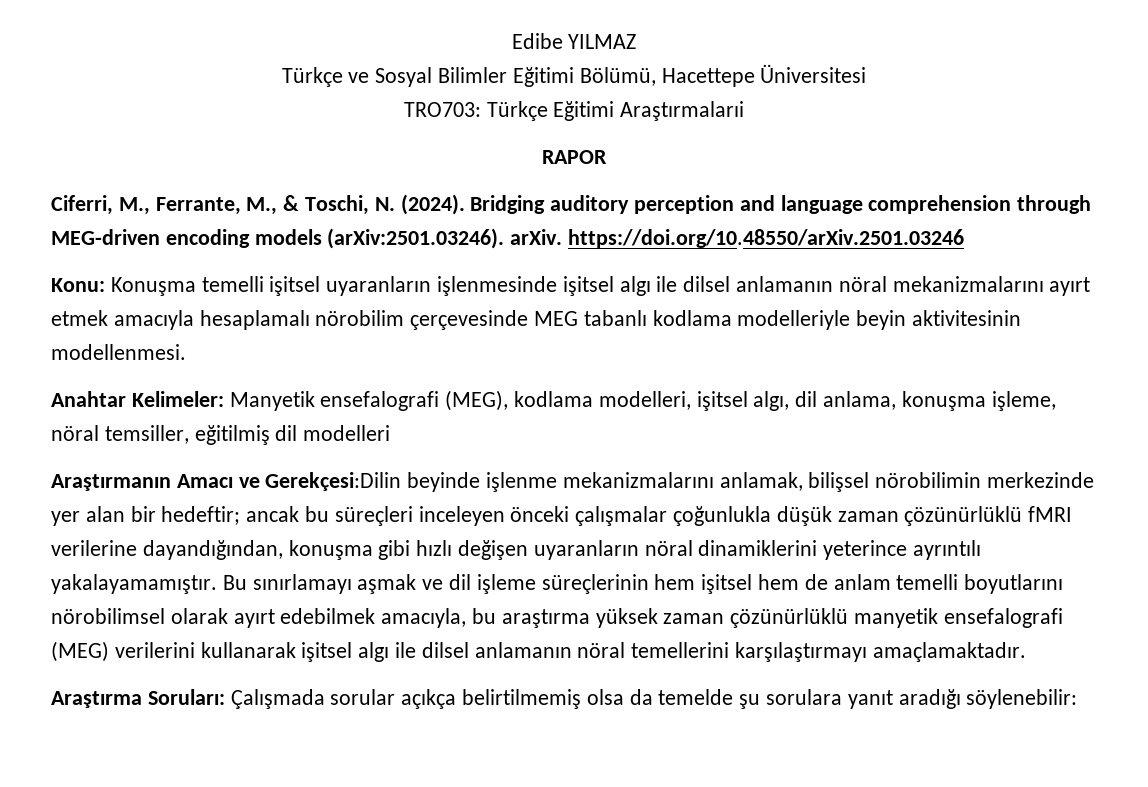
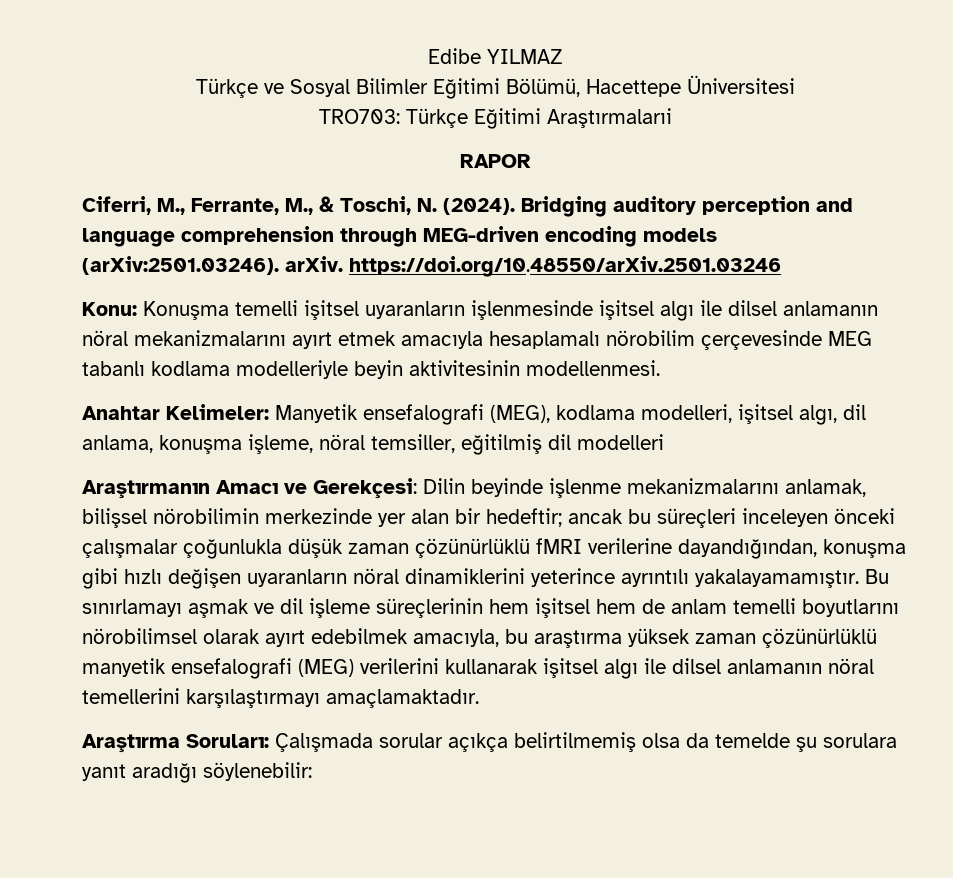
- Araştırmanın Amacı ve Gerekçesi:Dilin beyinde işlenme mekanizmalarını anlamak, bilişsel nörobilimin merkezinde yer alan bir hedeftir; ancak bu süreçleri inceleyen önceki çalışmalar çoğunlukla düşük zaman çözünürlüklü fMRI verilerine dayandığından, konuşma gibi hızlı değişen uyaranların nöral dinamiklerini yeterince ayrıntılı yakalayamamıştır.
+ Araştırmanın Amacı ve Gerekçesi: Dilin beyinde işlenme mekanizmalarını anlamak, bilişsel nörobilimin merkezinde yer alan bir hedeftir; ancak bu süreçleri inceleyen önceki çalışmalar çoğunlukla düşük zaman çözünürlüklü fMRI verilerine dayandığından, konuşma gibi hızlı değişen uyaranların nöral dinamiklerini yeterince ayrıntılı yakalayamamıştır.

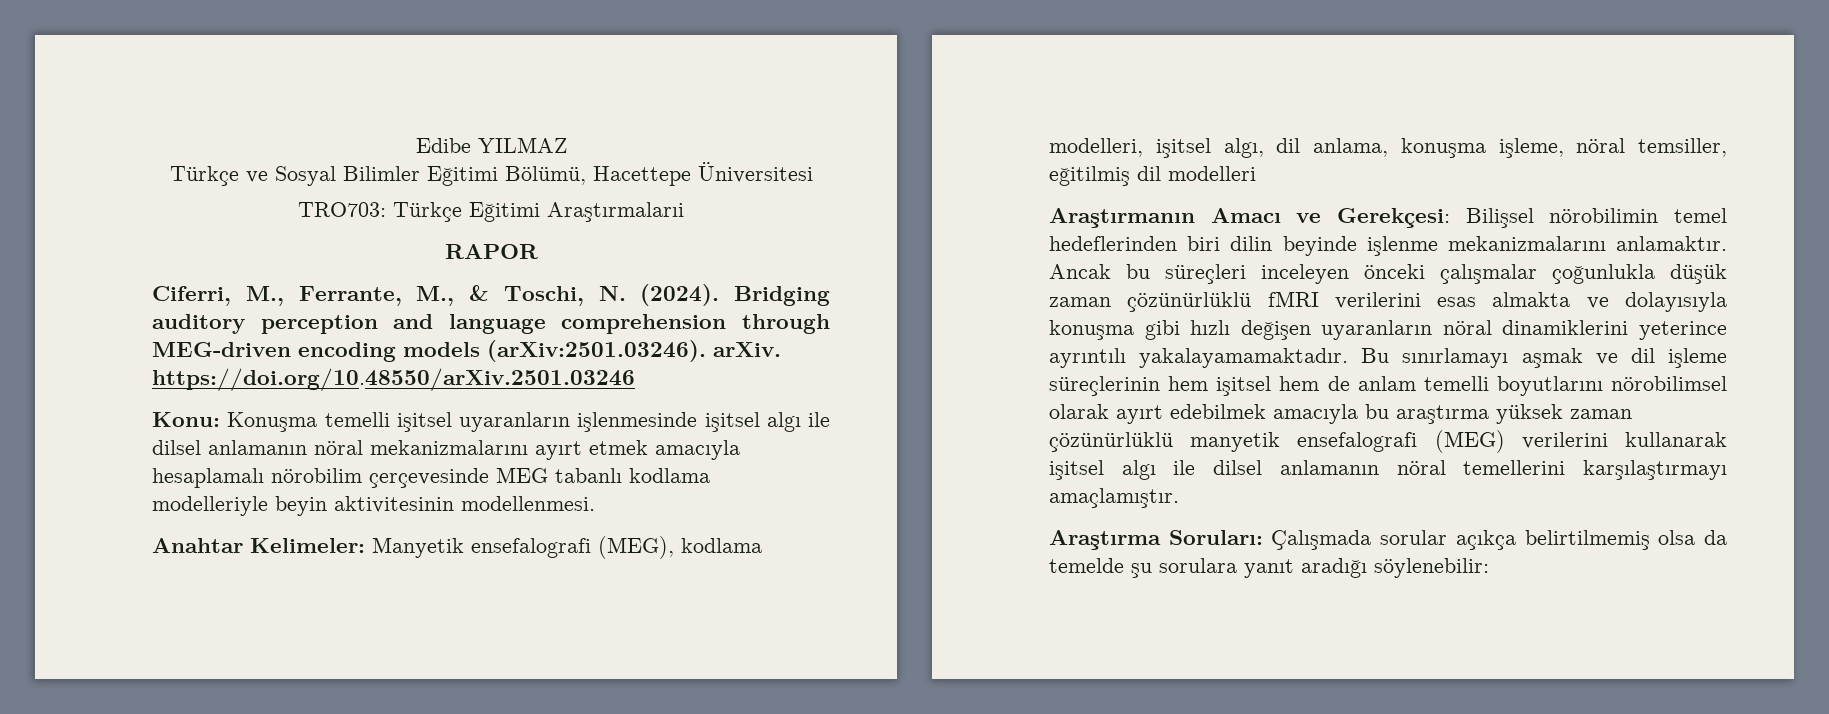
- Araştırmanın Amacı ve Gerekçesi: Dilin beyinde işlenme mekanizmalarını anlamak, bilişsel nörobilimin merkezinde yer alan bir hedeftir; ancak bu süreçleri inceleyen önceki çalışmalar çoğunlukla düşük zaman çözünürlüklü fMRI verilerine dayandığından, konuşma gibi hızlı değişen uyaranların nöral dinamiklerini yeterince ayrıntılı yakalayamamıştır.
+ Araştırmanın Amacı ve Gerekçesi: Bilişsel nörobilimin temel hedeflerinden biri dilin beyinde işlenme mekanizmalarını anlamaktır. Ancak bu süreçleri inceleyen önceki çalışmalar çoğunlukla düşük zaman çözünürlüklü fMRI verilerini esas almakta ve dolayısıyla konuşma gibi hızlı değişen uyaranların nöral dinamiklerini yeterince ayrıntılı yakalayamamaktadır.
- Bu sınırlamayı aşmak ve dil işleme süreçlerinin hem işitsel hem de anlam temelli boyutlarını nörobilimsel olarak ayırt edebilmek amacıyla, bu araştırma yüksek zaman çözünürlüklü manyetik ensefalografi (MEG) verilerini kullanarak işitsel algı ile dilsel anlamanın nöral temellerini karşılaştırmayı amaçlamaktadır.
+ Bu sınırlamayı aşmak ve dil işleme süreçlerinin hem işitsel hem de anlam temelli boyutlarını nörobilimsel olarak ayırt edebilmek amacıyla bu araştırma yüksek zaman çözünürlüklü manyetik ensefalografi (MEG) verilerini kullanarak işitsel algı ile dilsel anlamanın nöral temellerini karşılaştırmayı amaçlamıştır.

